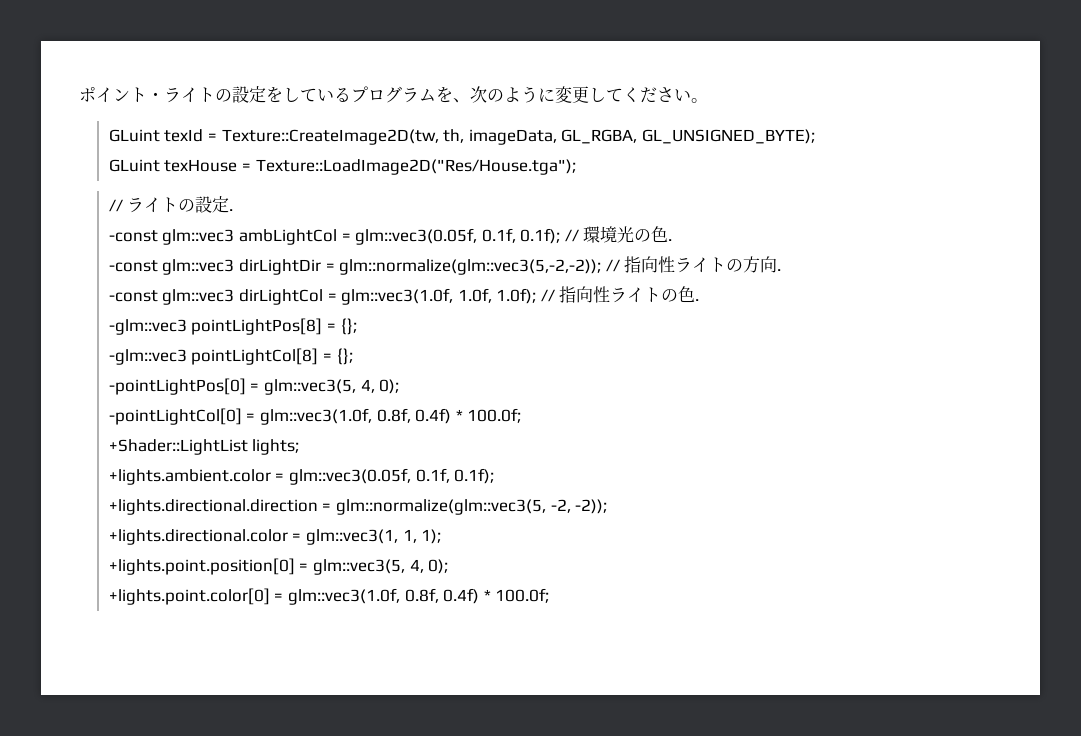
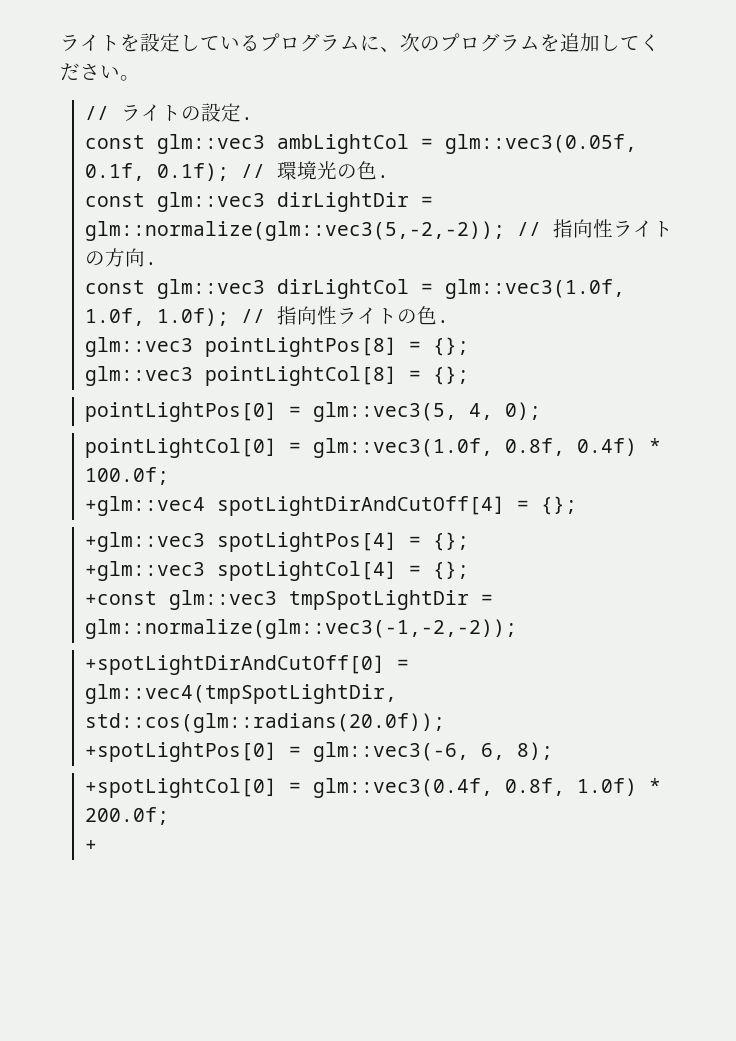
- ポイント・ライトの設定をしているプログラムを、次のように変更してください。
- GLuint texId = Texture::CreateImage2D(tw, th, imageData, GL_RGBA, GL_UNSIGNED_BYTE);
- GLuint texHouse = Texture::LoadImage2D("Res/House.tga");
+ ライトを設定しているプログラムに、次のプログラムを追加してください。
- -const glm::vec3 ambLightCol = glm::vec3(0.05f, 0.1f, 0.1f); // 環境光の色.
+ const glm::vec3 ambLightCol = glm::vec3(0.05f, 0.1f, 0.1f); // 環境光の色.
- -const glm::vec3 dirLightDir = glm::normalize(glm::vec3(5,-2,-2)); // 指向性ライトの方向.
+ const glm::vec3 dirLightDir = glm::normalize(glm::vec3(5,-2,-2)); // 指向性ライトの方向.
- -const glm::vec3 dirLightCol = glm::vec3(1.0f, 1.0f, 1.0f); // 指向性ライトの色.
+ const glm::vec3 dirLightCol = glm::vec3(1.0f, 1.0f, 1.0f); // 指向性ライトの色.
- -glm::vec3 pointLightPos[8] = {};
+ glm::vec3 pointLightPos[8] = {};
- -glm::vec3 pointLightCol[8] = {};
+ glm::vec3 pointLightCol[8] = {};
- -pointLightPos[0] = glm::vec3(5, 4, 0);
- -pointLightCol[0] = glm::vec3(1.0f, 0.8f, 0.4f) * 100.0f;
+ pointLightPos[0] = glm::vec3(5, 4, 0);
+ pointLightCol[0] = glm::vec3(1.0f, 0.8f, 0.4f) * 100.0f;
- +Shader::LightList lights;
- +lights.ambient.color = glm::vec3(0.05f, 0.1f, 0.1f);
- +lights.directional.direction = glm::normalize(glm::vec3(5, -2, -2));
- +lights.directional.color = glm::vec3(1, 1, 1);
- +lights.point.position[0] = glm::vec3(5, 4, 0);
- +lights.point.color[0] = glm::vec3(1.0f, 0.8f, 0.4f) * 100.0f;
+ +glm::vec4 spotLightDirAndCutOff[4] = {};
+ +glm::vec3 spotLightPos[4] = {};
+ +glm::vec3 spotLightCol[4] = {};
+ +const glm::vec3 tmpSpotLightDir = glm::normalize(glm::vec3(-1,-2,-2));
+ +spotLightDirAndCutOff[0] = glm::vec4(tmpSpotLightDir, std::cos(glm::radians(20.0f));
+ +spotLightPos[0] = glm::vec3(-6, 6, 8);
+ +spotLightCol[0] = glm::vec3(0.4f, 0.8f, 1.0f) * 200.0f;
+ +

